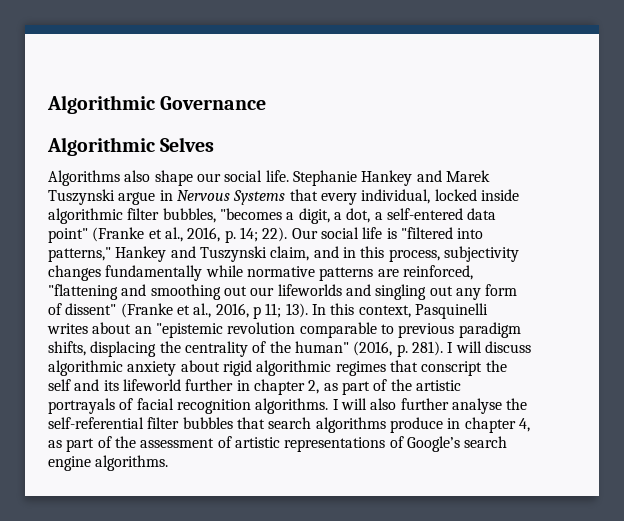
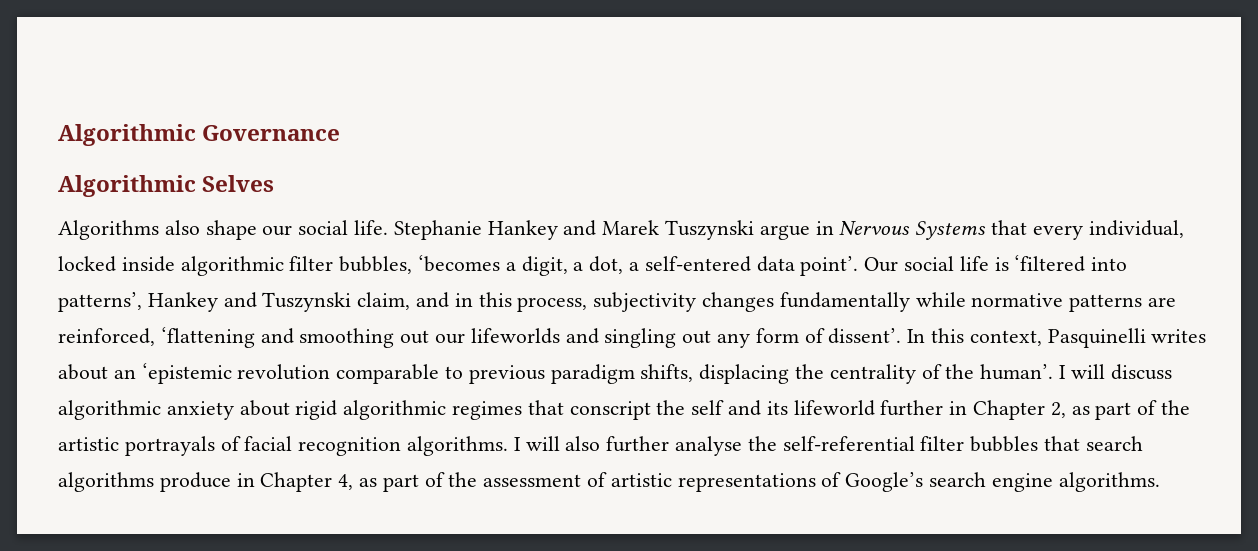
- Stephanie Hankey and Marek Tuszynski argue in Nervous Systems that every individual, locked inside algorithmic filter bubbles, "becomes a digit, a dot, a self-entered data point" (Franke et al., 2016, p. 14; 22).
+ Stephanie Hankey and Marek Tuszynski argue in Nervous Systems that every individual, locked inside algorithmic filter bubbles, ‘becomes a digit, a dot, a self-entered data point’.
- Our social life is "filtered into patterns," Hankey and Tuszynski claim, and in this process, subjectivity changes fundamentally while normative patterns are reinforced, "flattening and smoothing out our lifeworlds and singling out any form of dissent" (Franke et al., 2016, p 11; 13).
+ Our social life is ‘filtered into patterns’, Hankey and Tuszynski claim, and in this process, subjectivity changes fundamentally while normative patterns are reinforced, ‘flattening and smoothing out our lifeworlds and singling out any form of dissent’.
- In this context, Pasquinelli writes about an "epistemic revolution comparable to previous paradigm shifts, displacing the centrality of the human" (2016, p. 281).
+ In this context, Pasquinelli writes about an ‘epistemic revolution comparable to previous paradigm shifts, displacing the centrality of the human’.
- I will discuss algorithmic anxiety about rigid algorithmic regimes that conscript the self and its lifeworld further in chapter 2, as part of the artistic portrayals of facial recognition algorithms.
+ I will discuss algorithmic anxiety about rigid algorithmic regimes that conscript the self and its lifeworld further in Chapter 2, as part of the artistic portrayals of facial recognition algorithms.
- I will also further analyse the self-referential filter bubbles that search algorithms produce in chapter 4, as part of the assessment of artistic representations of Google’s search engine algorithms.
+ I will also further analyse the self-referential filter bubbles that search algorithms produce in Chapter 4, as part of the assessment of artistic representations of Google’s search engine algorithms.

